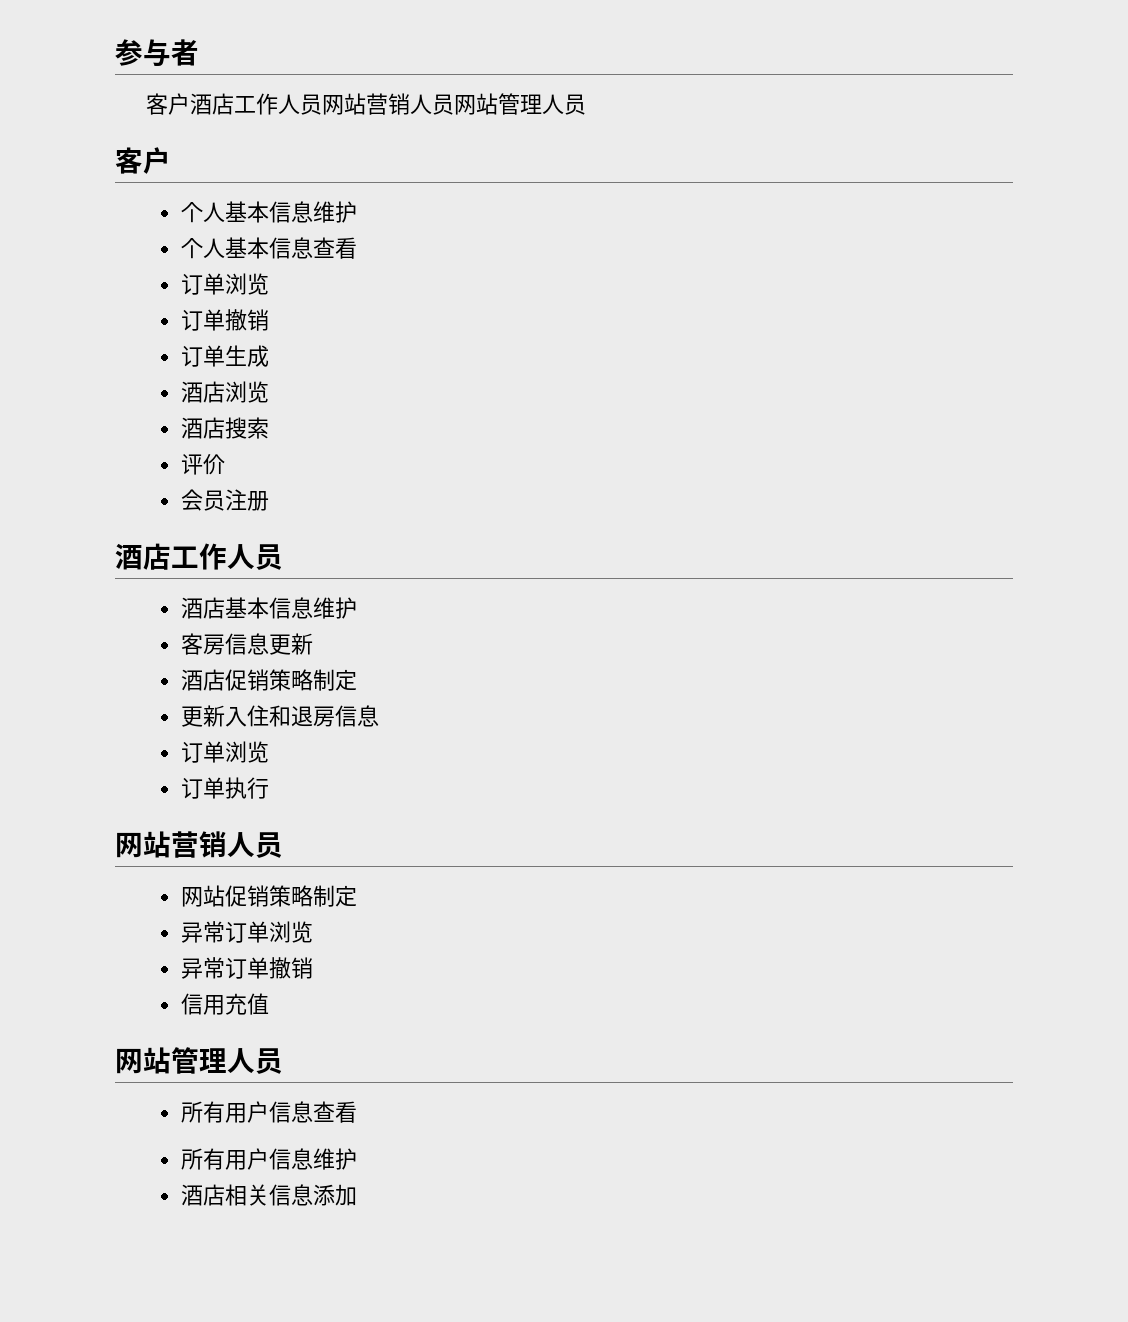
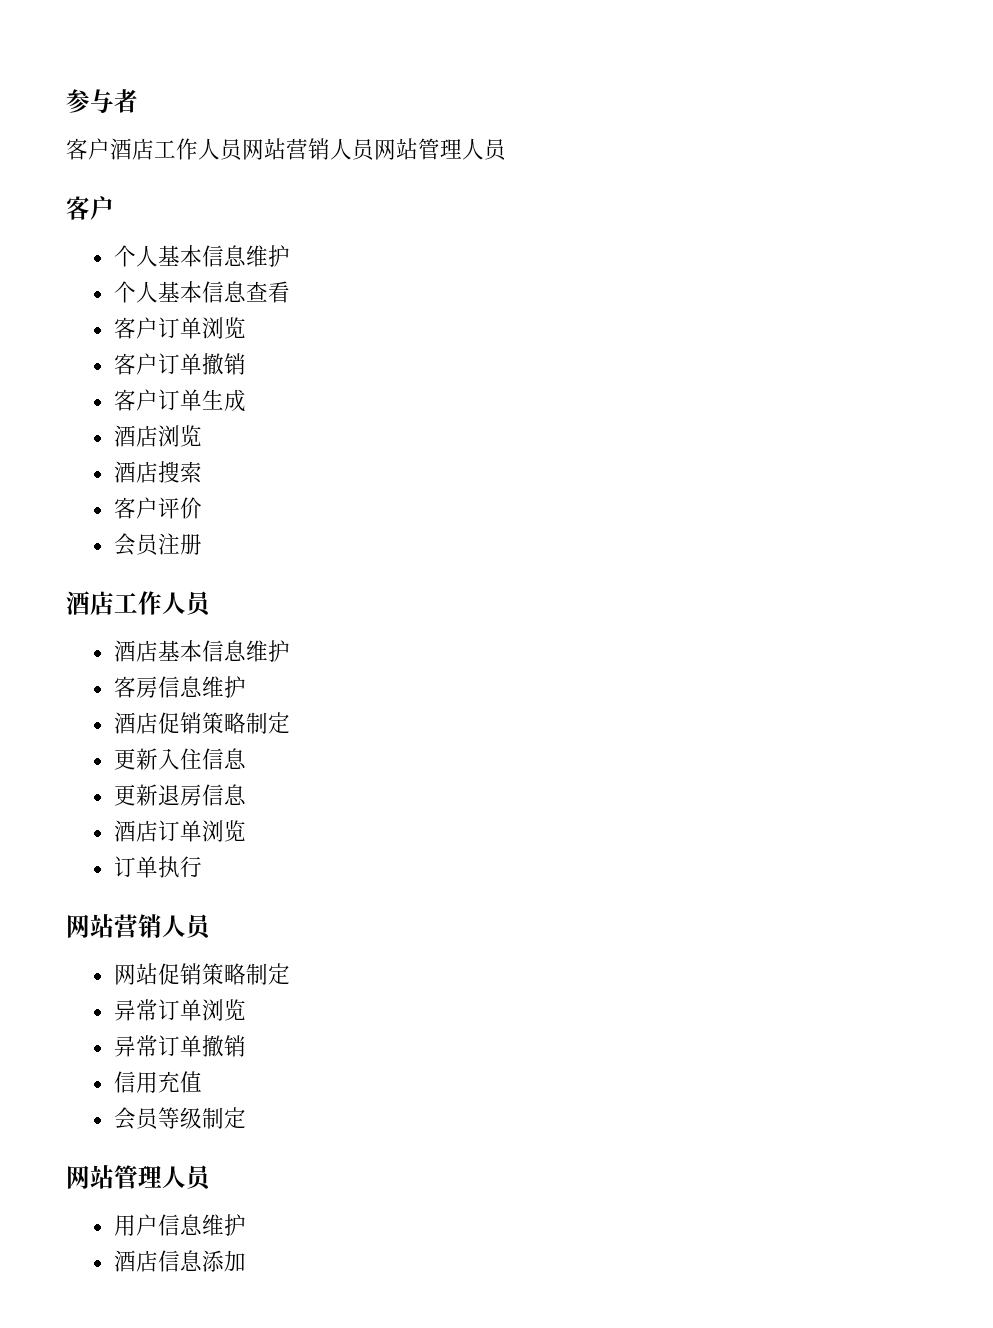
  个人基本信息查看
- 订单浏览
- 订单撤销
- 订单生成
+ 客户订单浏览
+ 客户订单撤销
+ 客户订单生成
- 评价
+ 客户评价
- 客房信息更新
+ 客房信息维护
- 更新入住和退房信息
- 订单浏览
+ 更新入住信息
+ 更新退房信息
+ 酒店订单浏览
  信用充值
+ 会员等级制定
  网站管理人员
- 所有用户信息查看
- 所有用户信息维护
+ 用户信息维护
- 酒店相关信息添加
+ 酒店信息添加

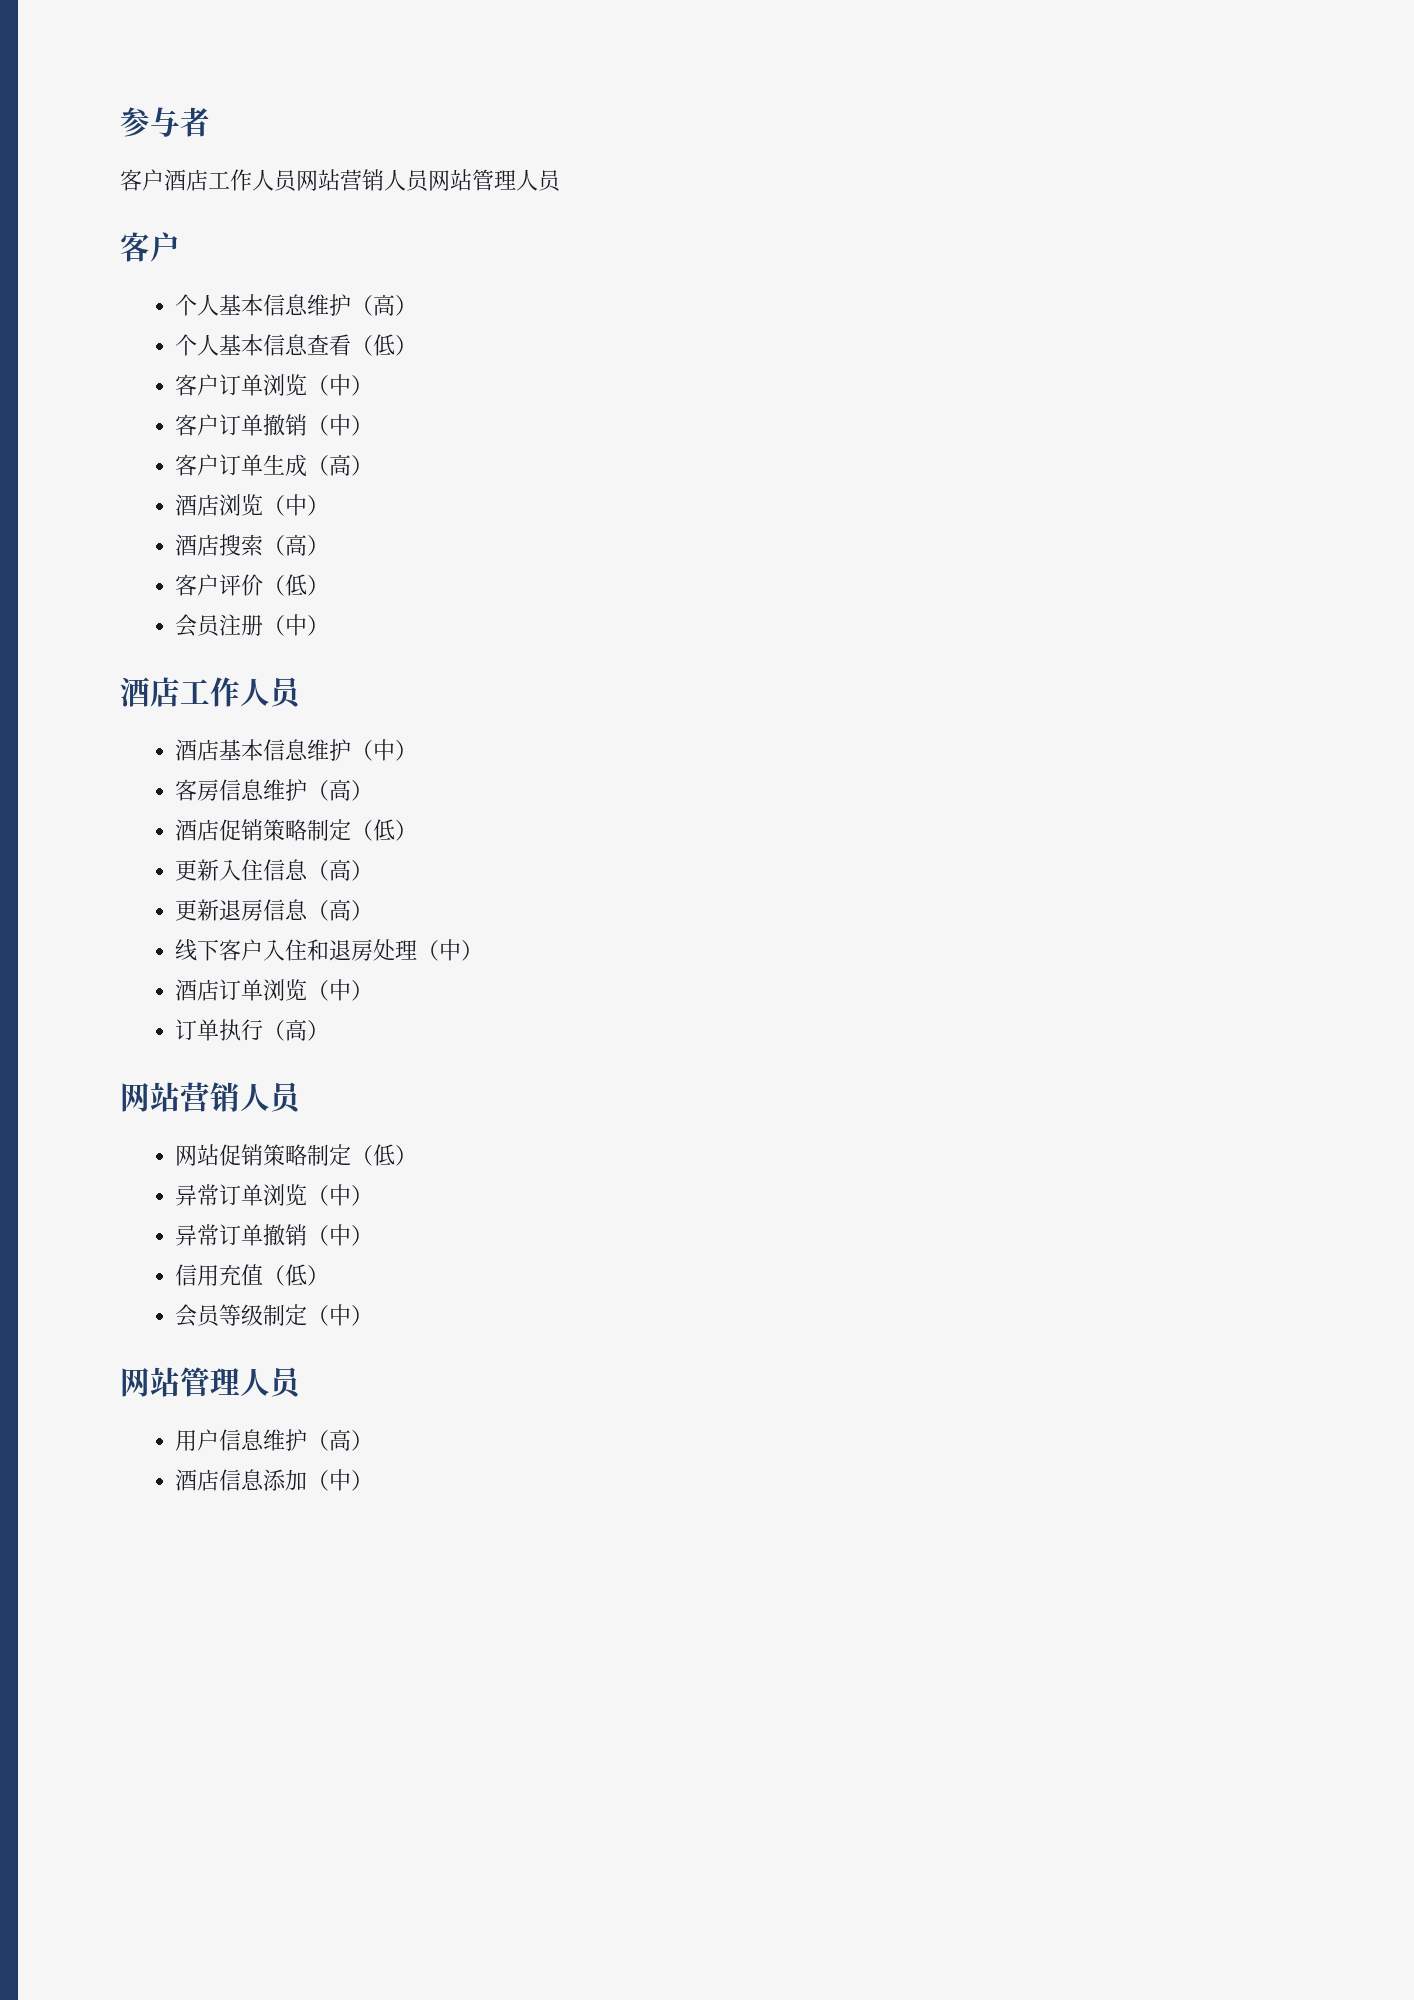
- 个人基本信息维护
+ 个人基本信息维护（高）
- 个人基本信息查看
+ 个人基本信息查看（低）
- 客户订单浏览
+ 客户订单浏览（中）
- 客户订单撤销
+ 客户订单撤销（中）
- 客户订单生成
+ 客户订单生成（高）
- 酒店浏览
+ 酒店浏览（中）
- 酒店搜索
+ 酒店搜索（高）
- 客户评价
+ 客户评价（低）
- 会员注册
+ 会员注册（中）
- 酒店基本信息维护
+ 酒店基本信息维护（中）
- 客房信息维护
+ 客房信息维护（高）
- 酒店促销策略制定
+ 酒店促销策略制定（低）
- 更新入住信息
+ 更新入住信息（高）
- 更新退房信息
+ 更新退房信息（高）
+ 线下客户入住和退房处理（中）
- 酒店订单浏览
+ 酒店订单浏览（中）
- 订单执行
+ 订单执行（高）
- 网站促销策略制定
+ 网站促销策略制定（低）
- 异常订单浏览
+ 异常订单浏览（中）
- 异常订单撤销
+ 异常订单撤销（中）
- 信用充值
+ 信用充值（低）
- 会员等级制定
+ 会员等级制定（中）
- 用户信息维护
+ 用户信息维护（高）
- 酒店信息添加
+ 酒店信息添加（中）

